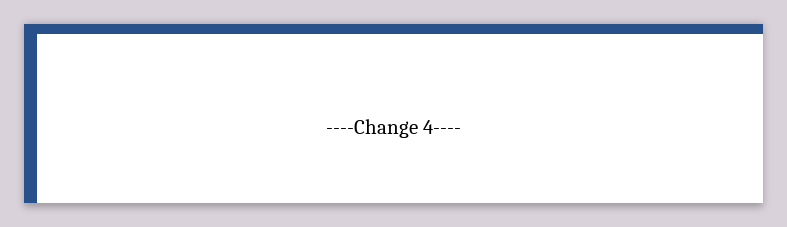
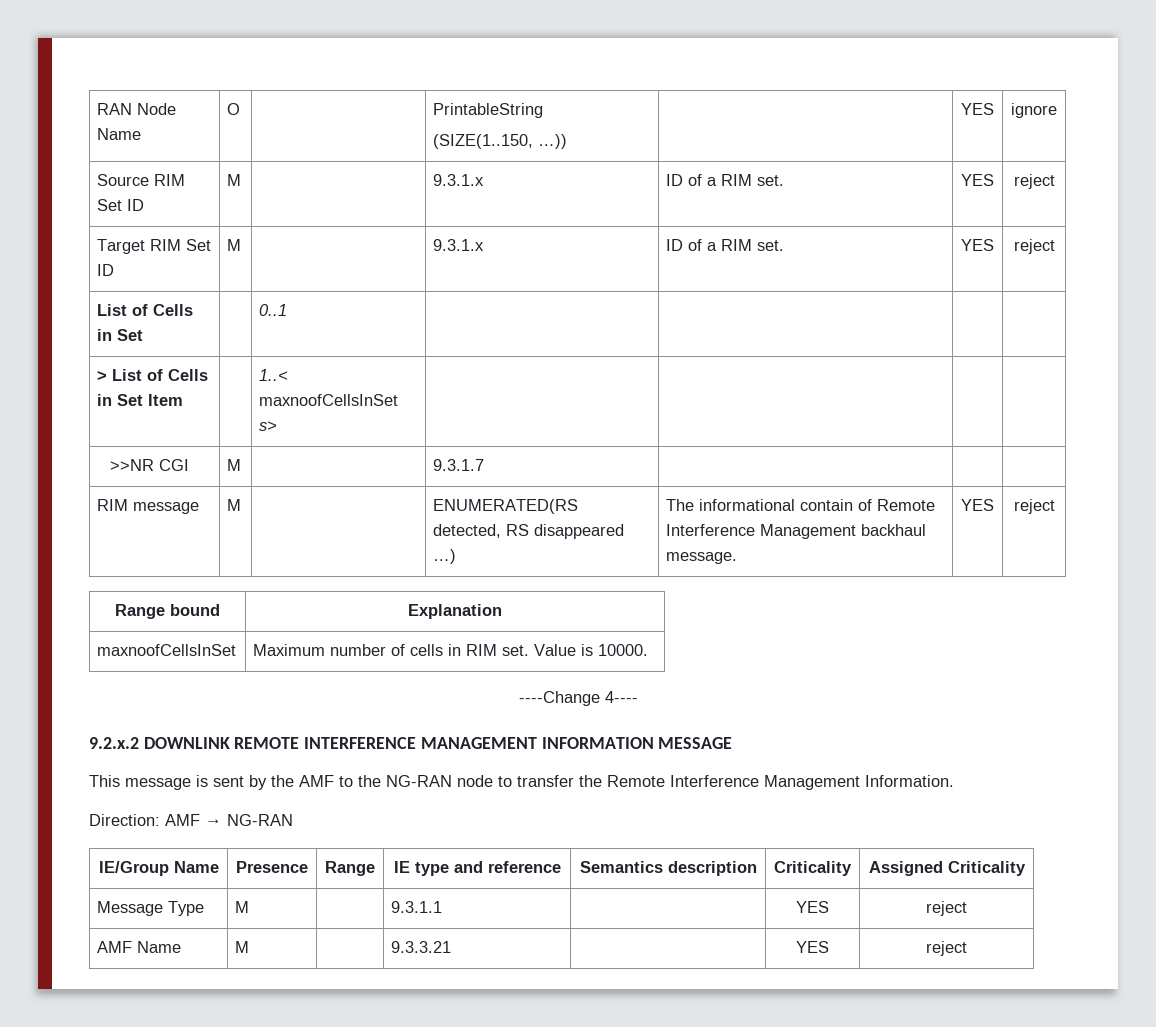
+ RAN Node Name | O | | PrintableString
+ (SIZE(1..150, …)) | | YES | ignore
+ Source RIM Set ID | M | | 9.3.1.x | ID of a RIM set. | YES | reject
+ Target RIM Set ID | M | | 9.3.1.x | ID of a RIM set. | YES | reject
+ List of Cells in Set | | 0..1 | | | |
+ > List of Cells in Set Item | | 1..< maxnoofCellsInSet s> | | | |
+ >>NR CGI | M | | 9.3.1.7 | | |
+ RIM message | M | | ENUMERATED(RS detected, RS disappeared …) | The informational contain of Remote Interference Management backhaul message. | YES | reject
+ Range bound | Explanation
+ maxnoofCellsInSet | Maximum number of cells in RIM set. Value is 10000.
  ----Change 4----
+ 9.2.x.2 DOWNLINK REMOTE INTERFERENCE MANAGEMENT INFORMATION MESSAGE
+ This message is sent by the AMF to the NG-RAN node to transfer the Remote Interference Management Information.
+ Direction: AMF → NG-RAN
+ IE/Group Name | Presence | Range | IE type and reference | Semantics description | Criticality | Assigned Criticality
+ Message Type | M | | 9.3.1.1 | | YES | reject
+ AMF Name | M | | 9.3.3.21 | | YES | reject

